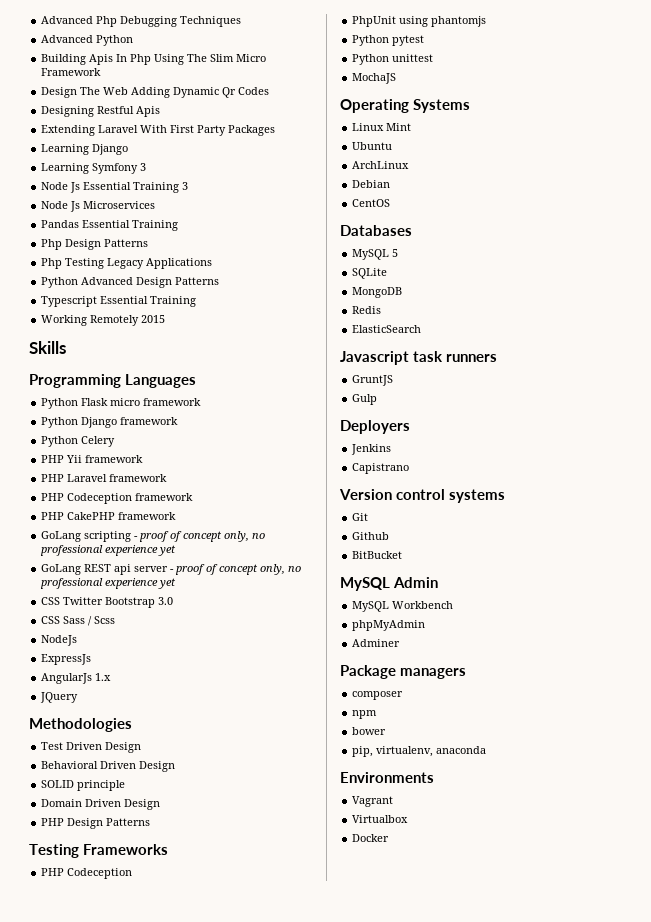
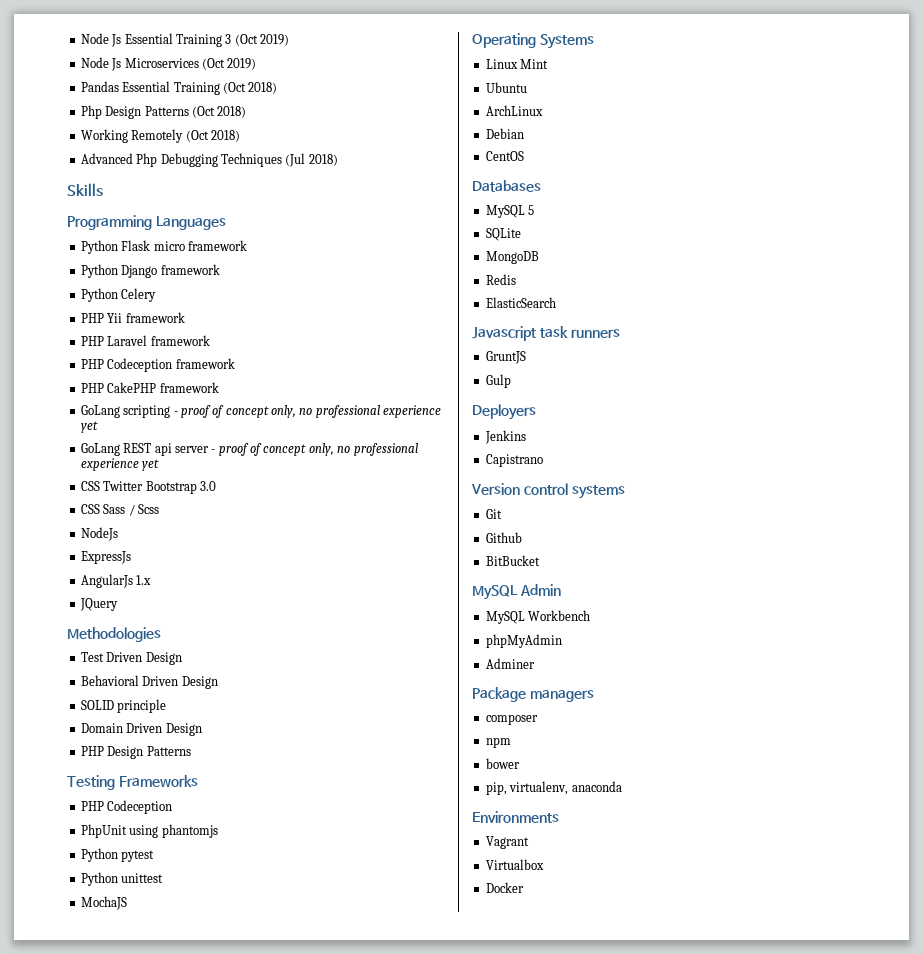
- Advanced Php Debugging Techniques
- Advanced Python
- Building Apis In Php Using The Slim Micro Framework
- Design The Web Adding Dynamic Qr Codes
- Designing Restful Apis
- Extending Laravel With First Party Packages
- Learning Django
- Learning Symfony 3
- Node Js Essential Training 3
+ Node Js Essential Training 3 (Oct 2019)
- Node Js Microservices
+ Node Js Microservices (Oct 2019)
- Pandas Essential Training
+ Pandas Essential Training (Oct 2018)
- Php Design Patterns
- Php Testing Legacy Applications
- Python Advanced Design Patterns
- Typescript Essential Training
- Working Remotely 2015
+ Php Design Patterns (Oct 2018)
+ Working Remotely (Oct 2018)
+ Advanced Php Debugging Techniques (Jul 2018)

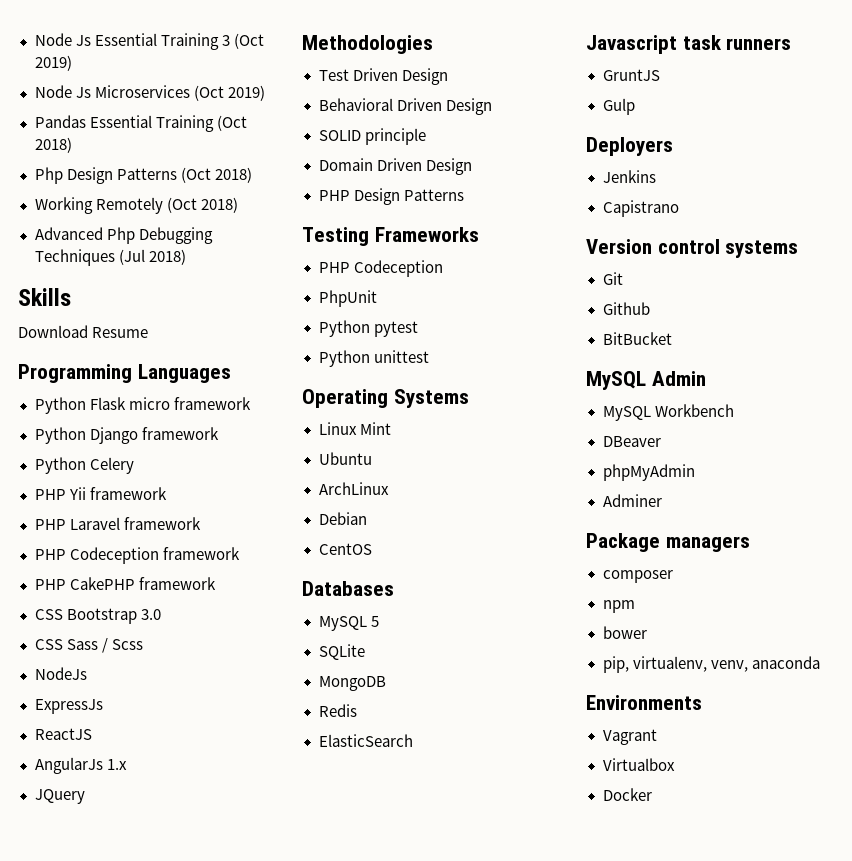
+ Download Resume
- GoLang scripting - proof of concept only, no professional experience yet
- GoLang REST api server - proof of concept only, no professional experience yet
- CSS Twitter Bootstrap 3.0
+ CSS Bootstrap 3.0
+ ReactJS
- PhpUnit using phantomjs
+ PhpUnit
- MochaJS
+ DBeaver
- pip, virtualenv, anaconda
+ pip, virtualenv, venv, anaconda

